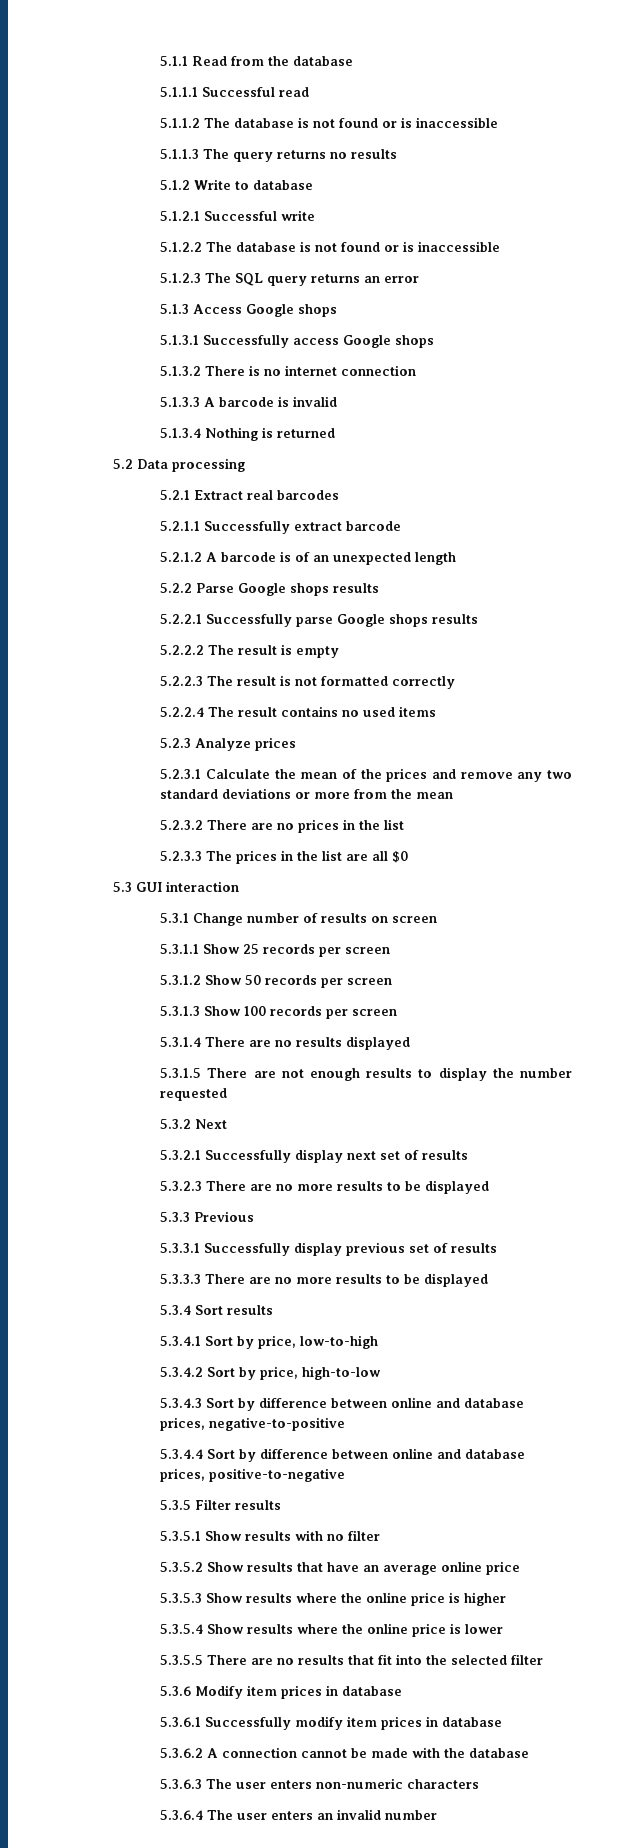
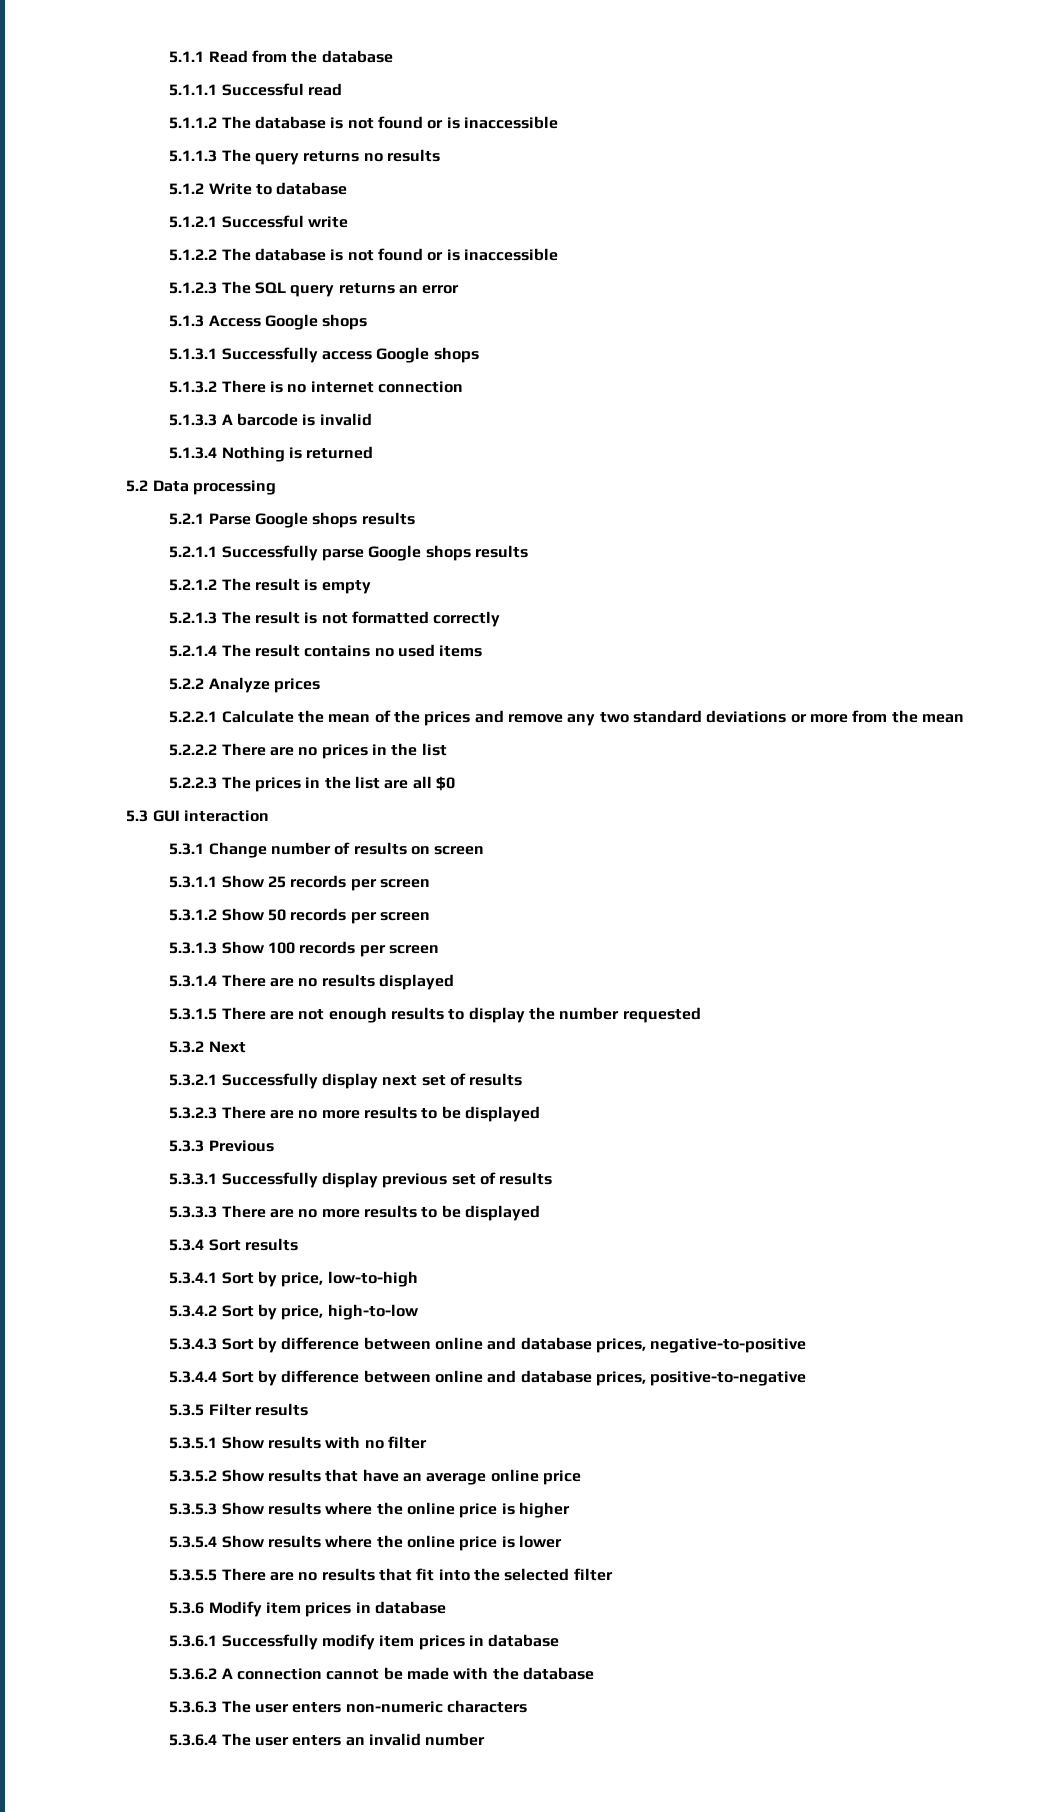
- 5.2.1 Extract real barcodes
- 5.2.1.1 Successfully extract barcode
- 5.2.1.2 A barcode is of an unexpected length
- 5.2.2 Parse Google shops results
+ 5.2.1 Parse Google shops results
- 5.2.2.1 Successfully parse Google shops results
+ 5.2.1.1 Successfully parse Google shops results
- 5.2.2.2 The result is empty
+ 5.2.1.2 The result is empty
- 5.2.2.3 The result is not formatted correctly
+ 5.2.1.3 The result is not formatted correctly
- 5.2.2.4 The result contains no used items
+ 5.2.1.4 The result contains no used items
- 5.2.3 Analyze prices
+ 5.2.2 Analyze prices
- 5.2.3.1 Calculate the mean of the prices and remove any two standard deviations or more from the mean
+ 5.2.2.1 Calculate the mean of the prices and remove any two standard deviations or more from the mean
- 5.2.3.2 There are no prices in the list
+ 5.2.2.2 There are no prices in the list
- 5.2.3.3 The prices in the list are all $0
+ 5.2.2.3 The prices in the list are all $0

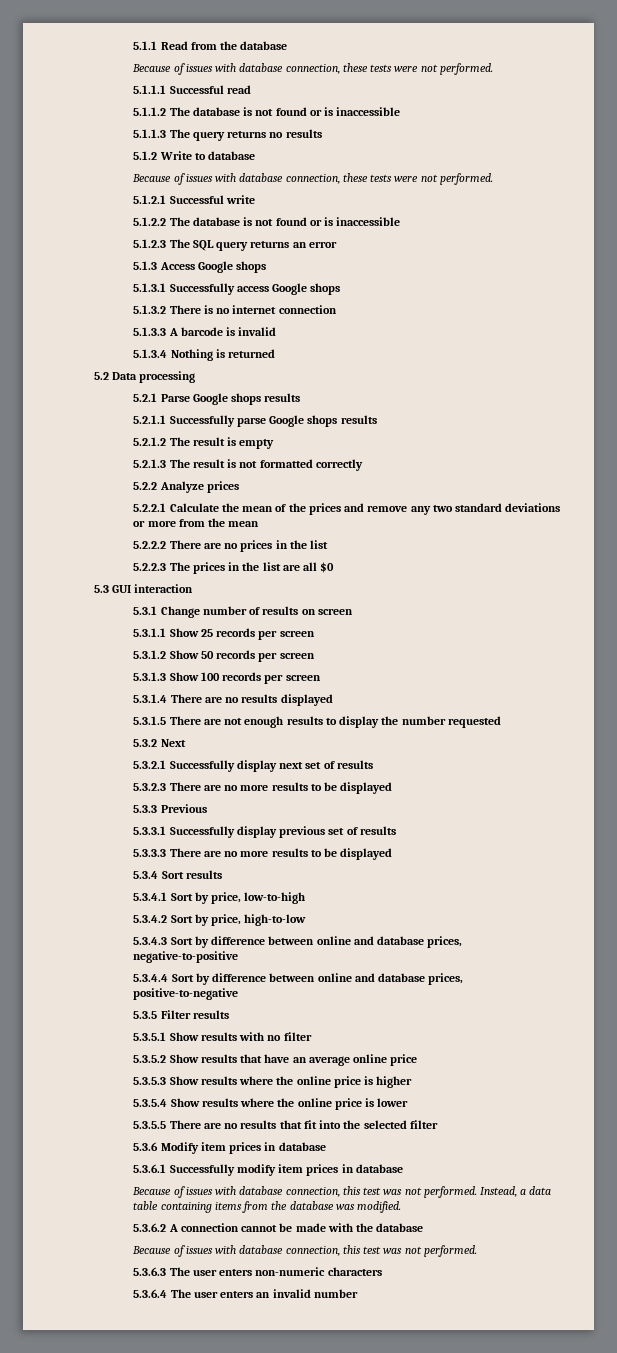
  5.1.1 Read from the database
+ Because of issues with database connection, these tests were not performed.
  5.1.2 Write to database
+ Because of issues with database connection, these tests were not performed.
- 5.2.1.4 The result contains no used items
+ Because of issues with database connection, this test was not performed. Instead, a data table containing items from the database was modified.
  5.3.6.2 A connection cannot be made with the database
+ Because of issues with database connection, this test was not performed.

